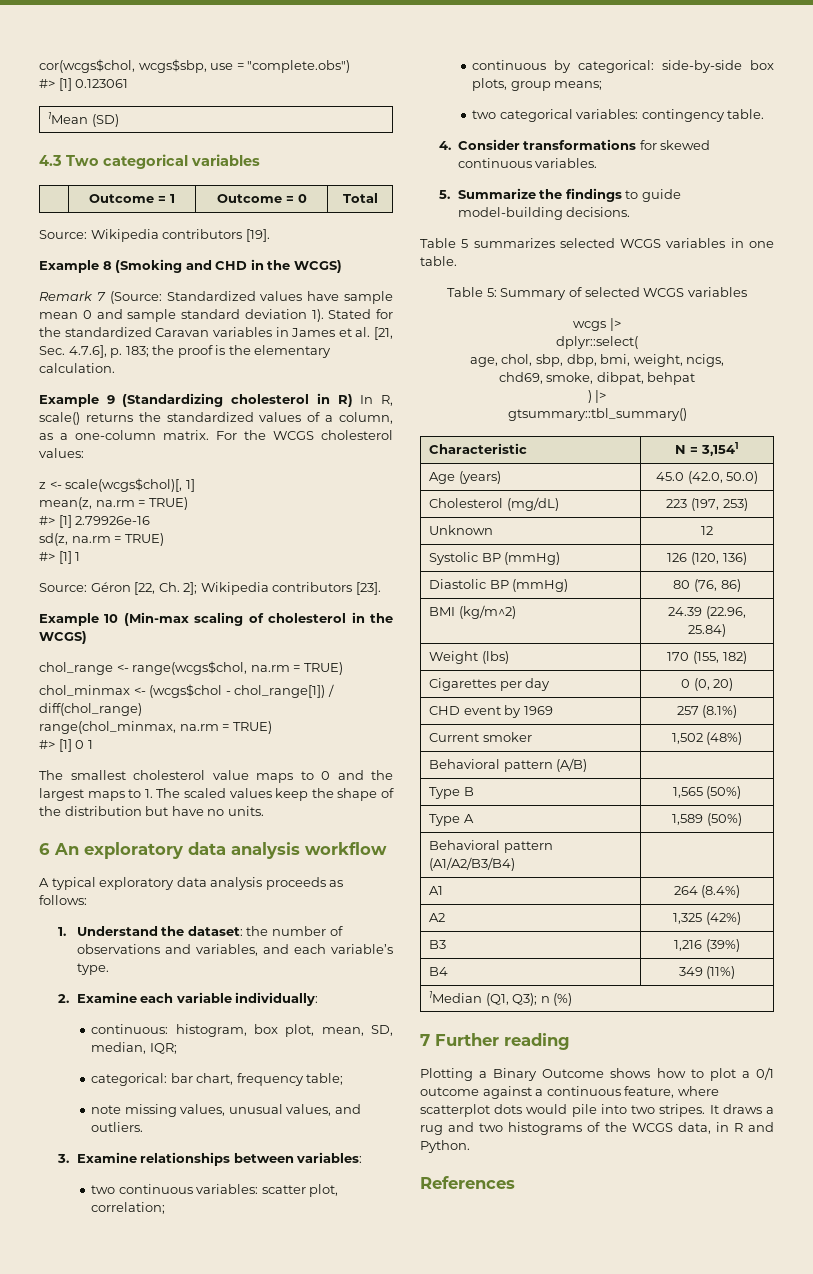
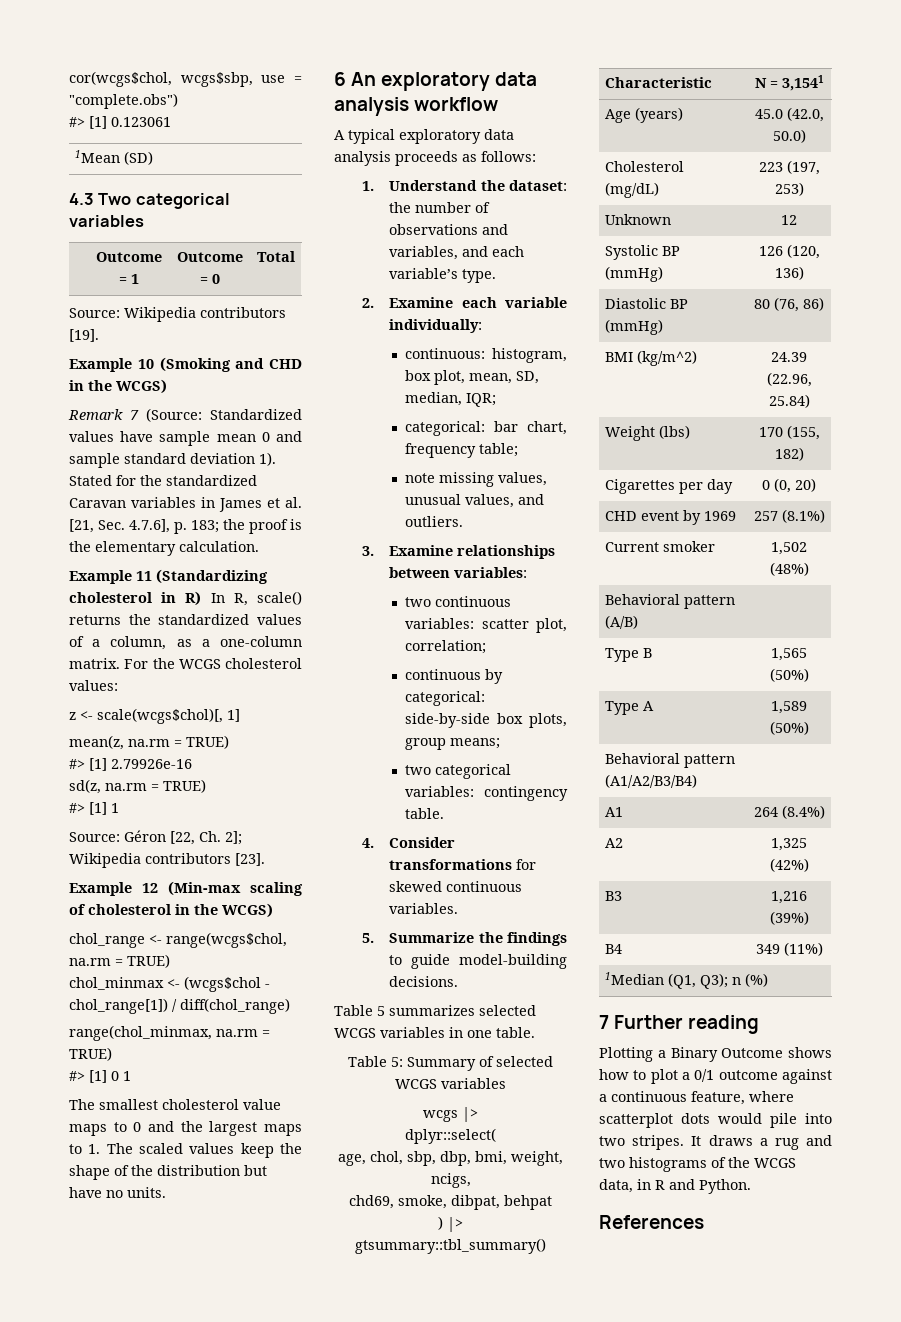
- Example 8 (Smoking and CHD in the WCGS)
+ Example 10 (Smoking and CHD in the WCGS)
- Example 9 (Standardizing cholesterol in R) In R, scale() returns the standardized values of a column, as a one-column matrix.
+ Example 11 (Standardizing cholesterol in R) In R, scale() returns the standardized values of a column, as a one-column matrix.
- Example 10 (Min-max scaling of cholesterol in the WCGS)
+ Example 12 (Min-max scaling of cholesterol in the WCGS)

